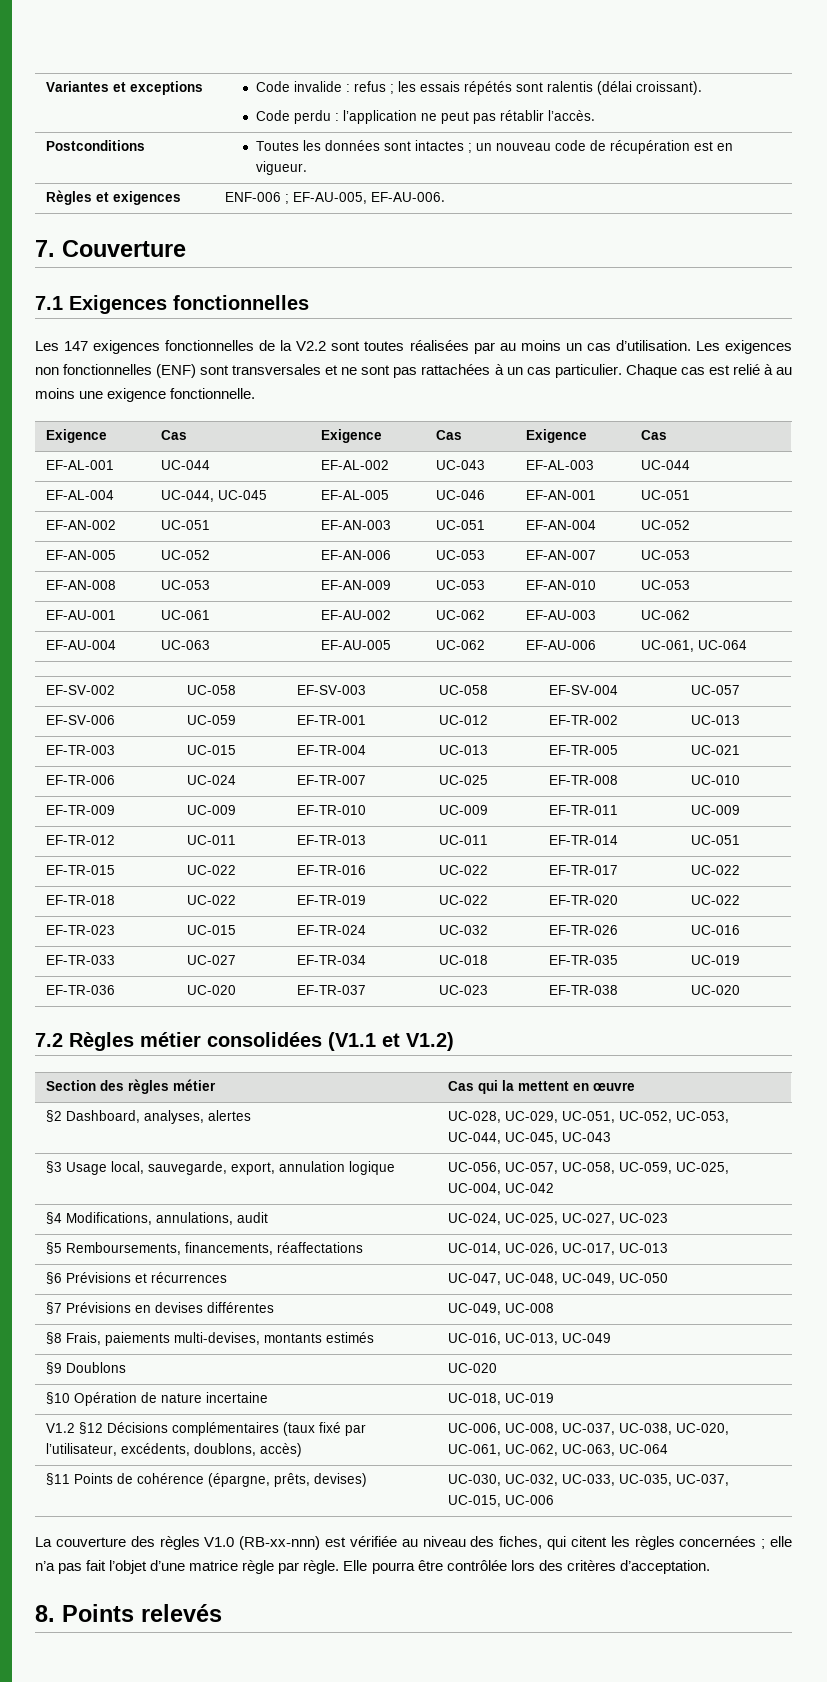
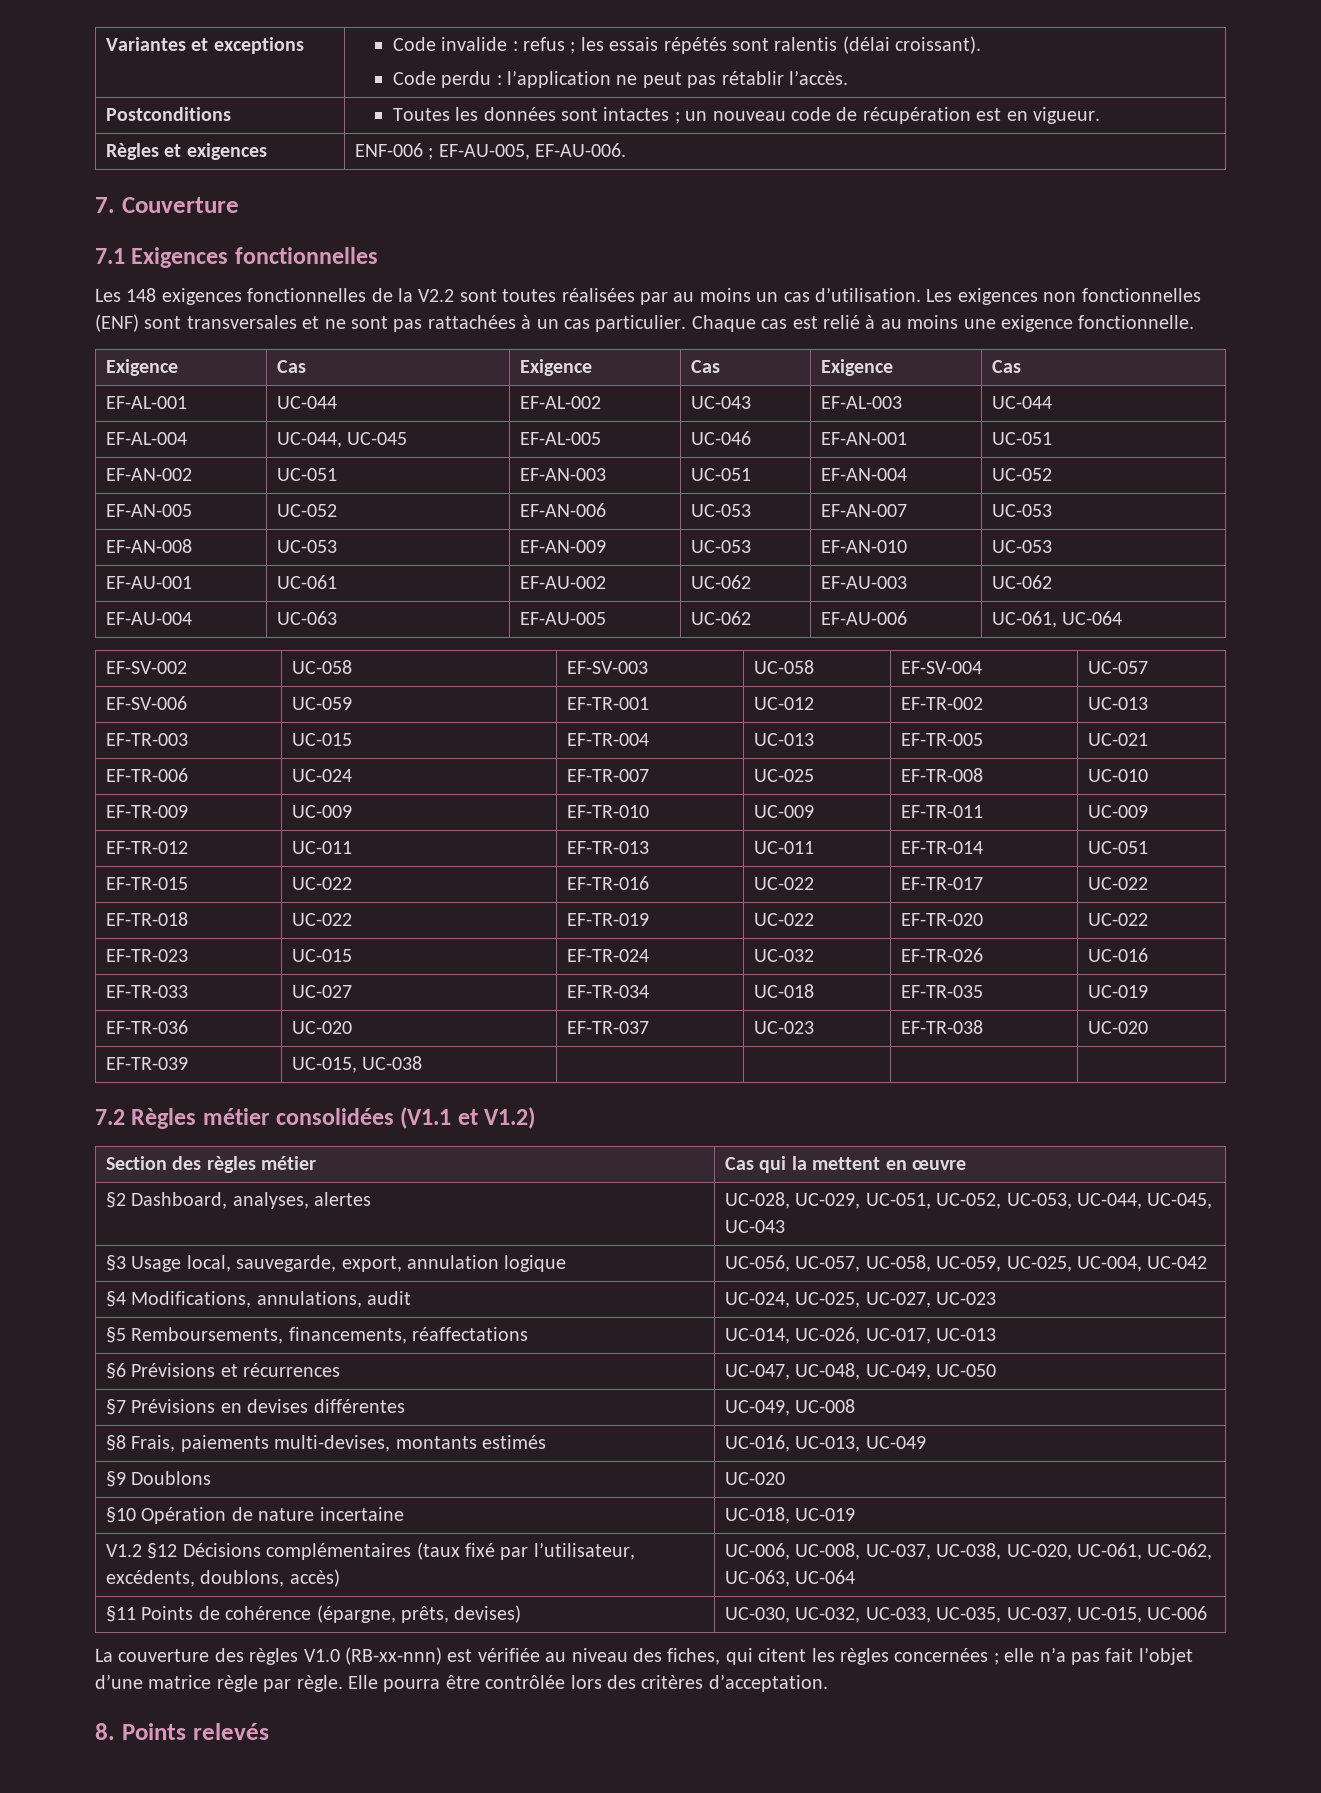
- Les 147 exigences fonctionnelles de la V2.2 sont toutes réalisées par au moins un cas d’utilisation.
+ Les 148 exigences fonctionnelles de la V2.2 sont toutes réalisées par au moins un cas d’utilisation.
+ EF-TR-039 | UC-015, UC-038 | | | |

